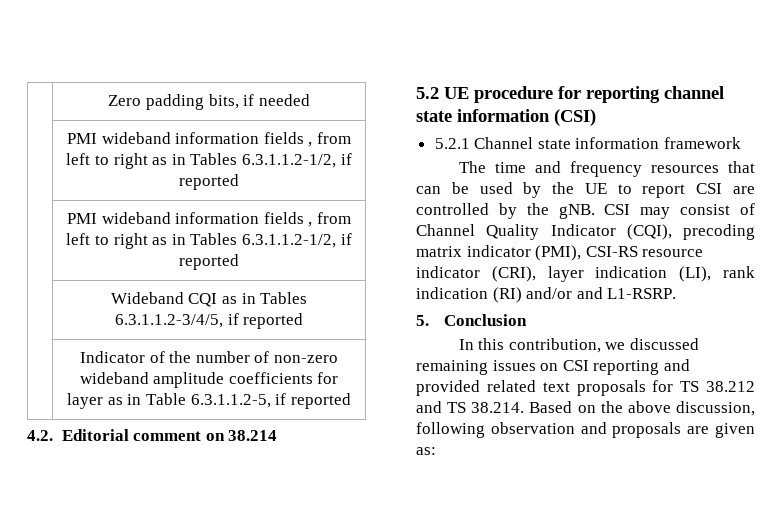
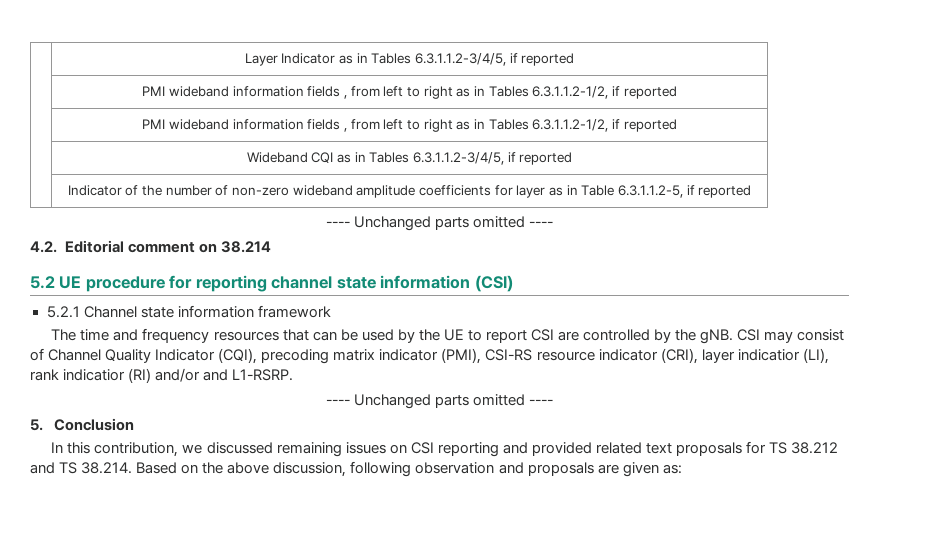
- | Zero padding bits, if needed
+ | Layer Indicator as in Tables 6.3.1.1.2-3/4/5, if reported
  | Indicator of the number of non-zero wideband amplitude coefficients for layer as in Table 6.3.1.1.2-5, if reported
+ ---- Unchanged parts omitted ----
- CSI may consist of Channel Quality Indicator (CQI), precoding matrix indicator (PMI), CSI-RS resource indicator (CRI), layer indication (LI), rank indication (RI) and/or and L1-RSRP.
+ CSI may consist of Channel Quality Indicator (CQI), precoding matrix indicator (PMI), CSI-RS resource indicator (CRI), layer indicatior (LI), rank indicatior (RI) and/or and L1-RSRP.
+ ---- Unchanged parts omitted ----

